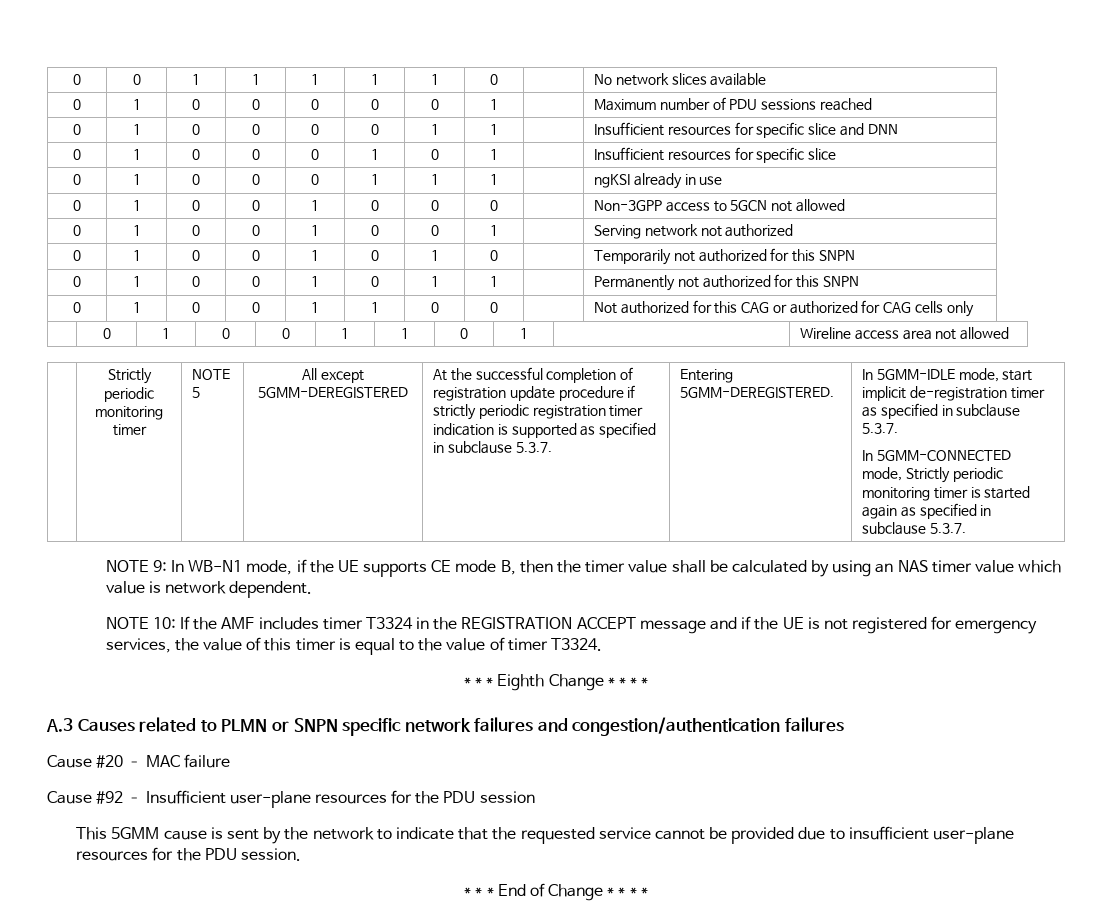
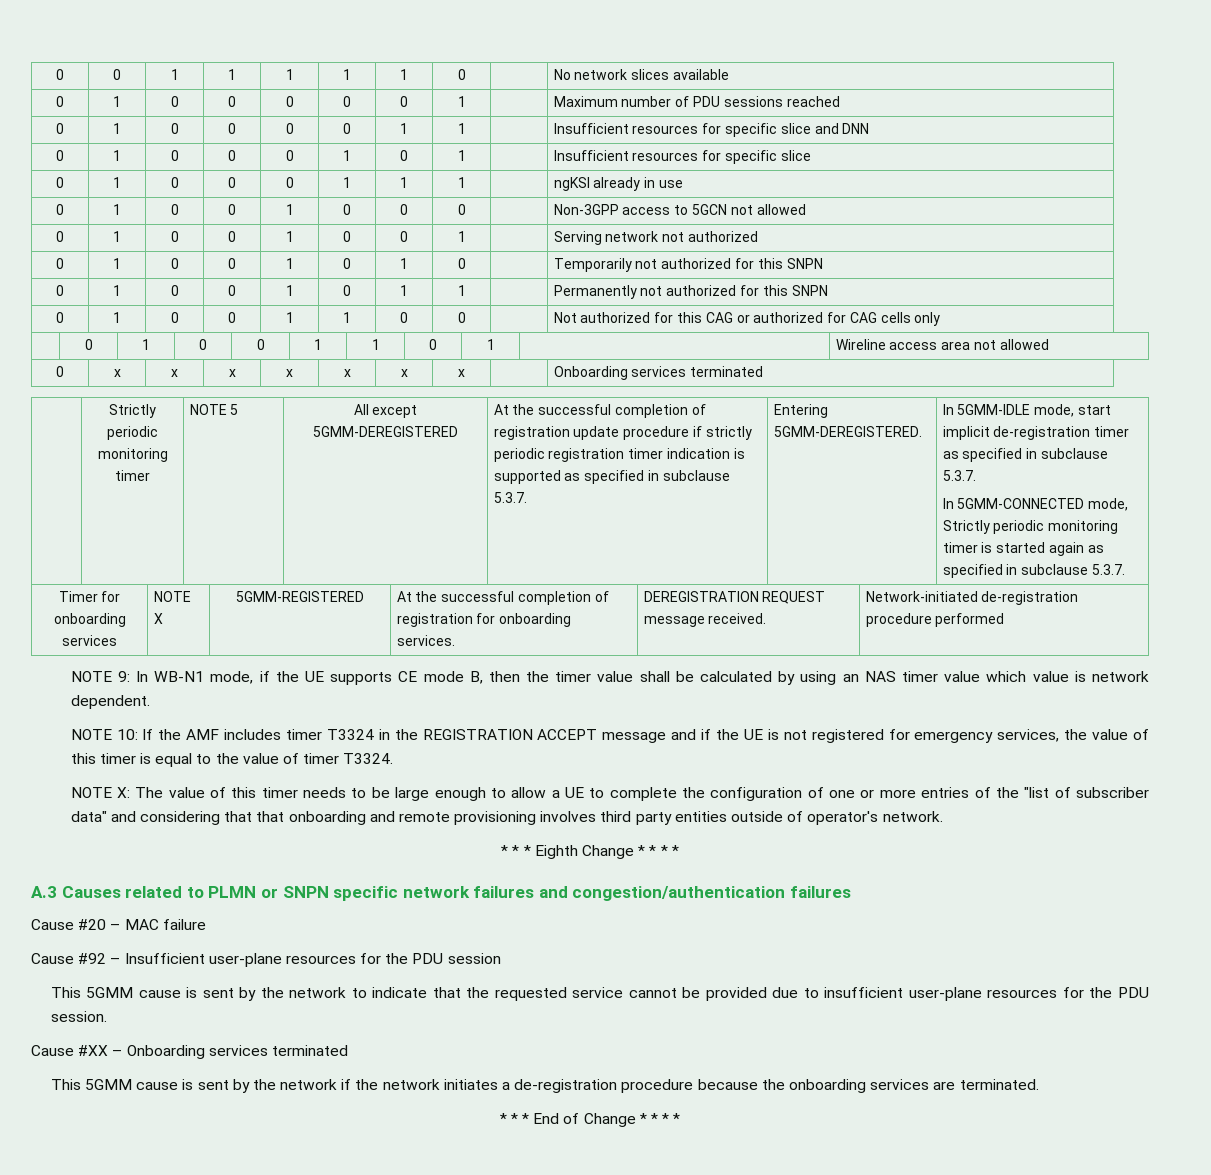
+ 0 | x | x | x | x | x | x | x | | Onboarding services terminated
+ Timer for onboarding services | NOTE X | 5GMM-REGISTERED | At the successful completion of registration for onboarding services. | DEREGISTRATION REQUEST message received. | Network-initiated de-registration procedure performed
+ NOTE X: The value of this timer needs to be large enough to allow a UE to complete the configuration of one or more entries of the "list of subscriber data" and considering that that onboarding and remote provisioning involves third party entities outside of operator's network.
+ Cause #XX – Onboarding services terminated
+ This 5GMM cause is sent by the network if the network initiates a de-registration procedure because the onboarding services are terminated.

